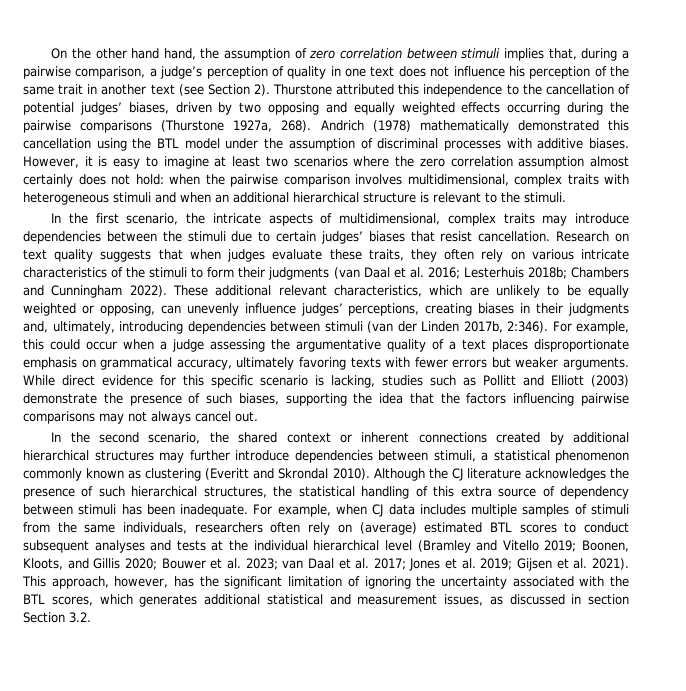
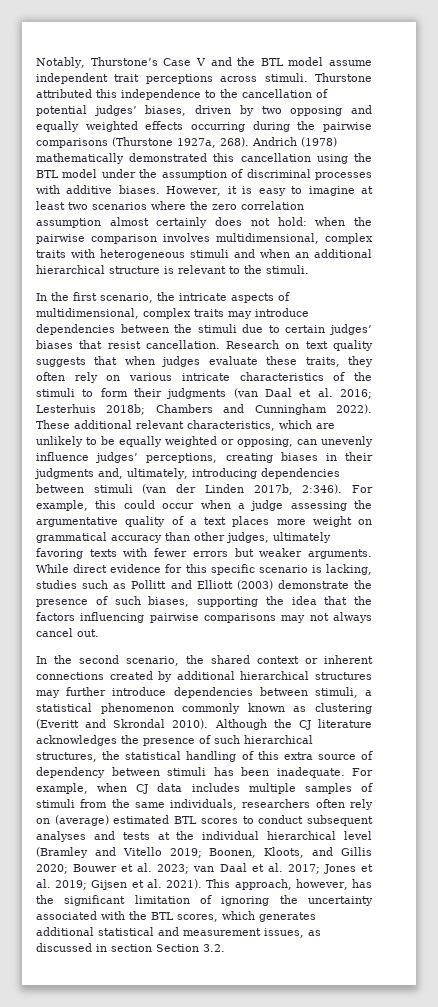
- On the other hand hand, the assumption of zero correlation between stimuli implies that, during a pairwise comparison, a judge’s perception of quality in one text does not influence his perception of the same trait in another text (see Section 2).
+ Notably, Thurstone’s Case V and the BTL model assume independent trait perceptions across stimuli.
- For example, this could occur when a judge assessing the argumentative quality of a text places disproportionate emphasis on grammatical accuracy, ultimately favoring texts with fewer errors but weaker arguments.
+ For example, this could occur when a judge assessing the argumentative quality of a text places more weight on grammatical accuracy than other judges, ultimately favoring texts with fewer errors but weaker arguments.

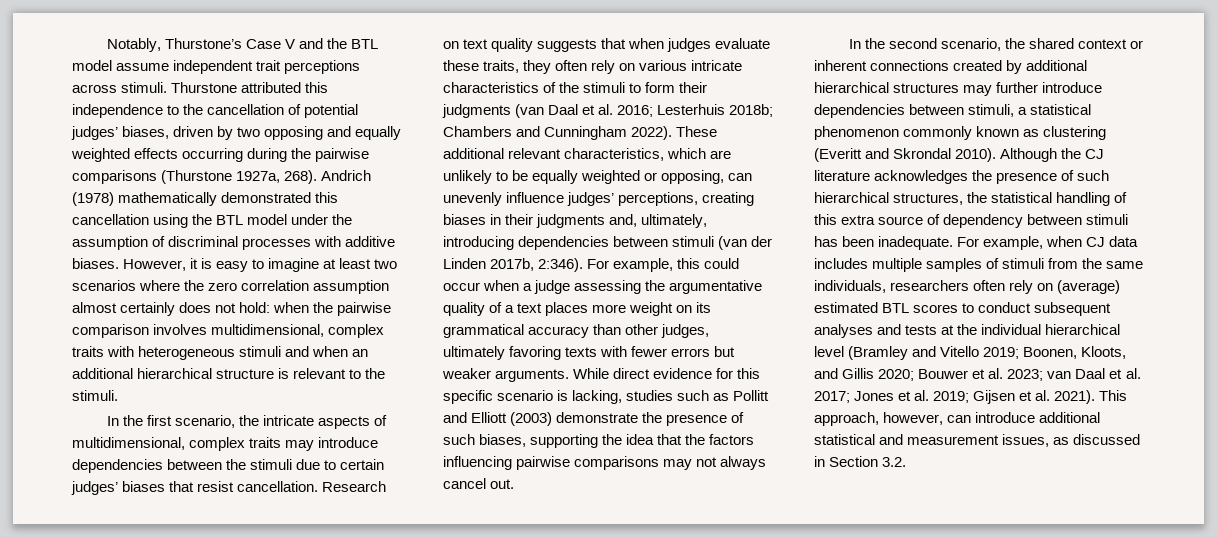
- For example, this could occur when a judge assessing the argumentative quality of a text places more weight on grammatical accuracy than other judges, ultimately favoring texts with fewer errors but weaker arguments.
+ For example, this could occur when a judge assessing the argumentative quality of a text places more weight on its grammatical accuracy than other judges, ultimately favoring texts with fewer errors but weaker arguments.
- This approach, however, has the significant limitation of ignoring the uncertainty associated with the BTL scores, which generates additional statistical and measurement issues, as discussed in section Section 3.2.
+ This approach, however, can introduce additional statistical and measurement issues, as discussed in Section 3.2.

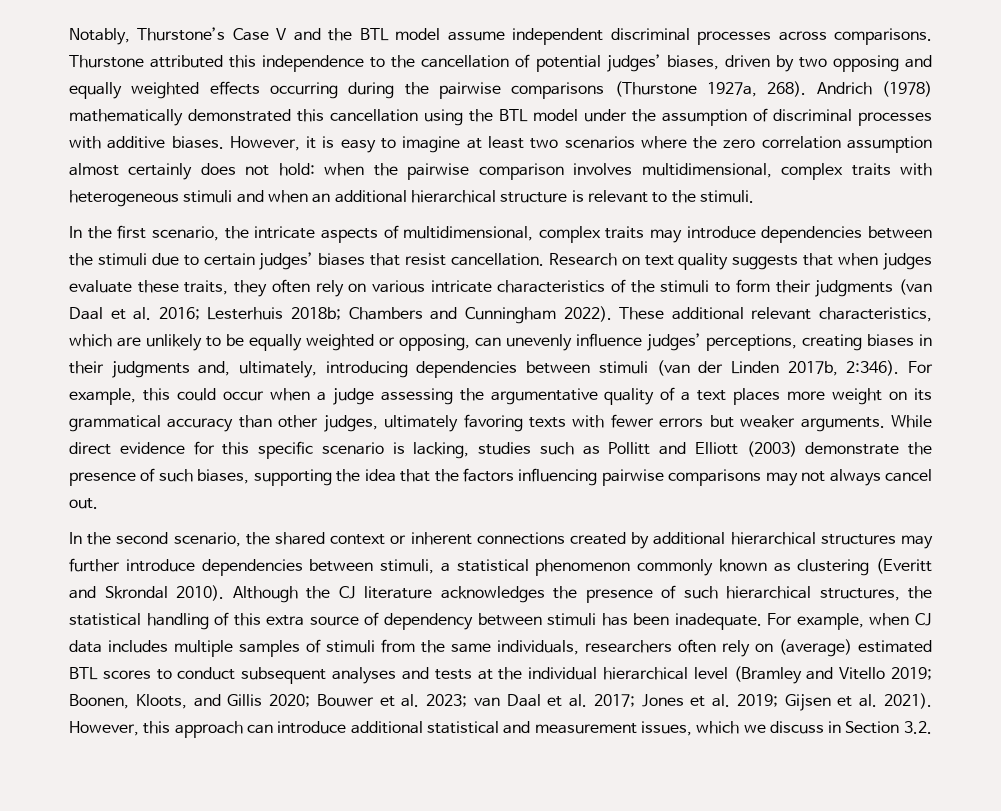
- Notably, Thurstone’s Case V and the BTL model assume independent trait perceptions across stimuli.
+ Notably, Thurstone’s Case V and the BTL model assume independent discriminal processes across comparisons.
- This approach, however, can introduce additional statistical and measurement issues, as discussed in Section 3.2.
+ However, this approach can introduce additional statistical and measurement issues, which we discuss in Section 3.2.

